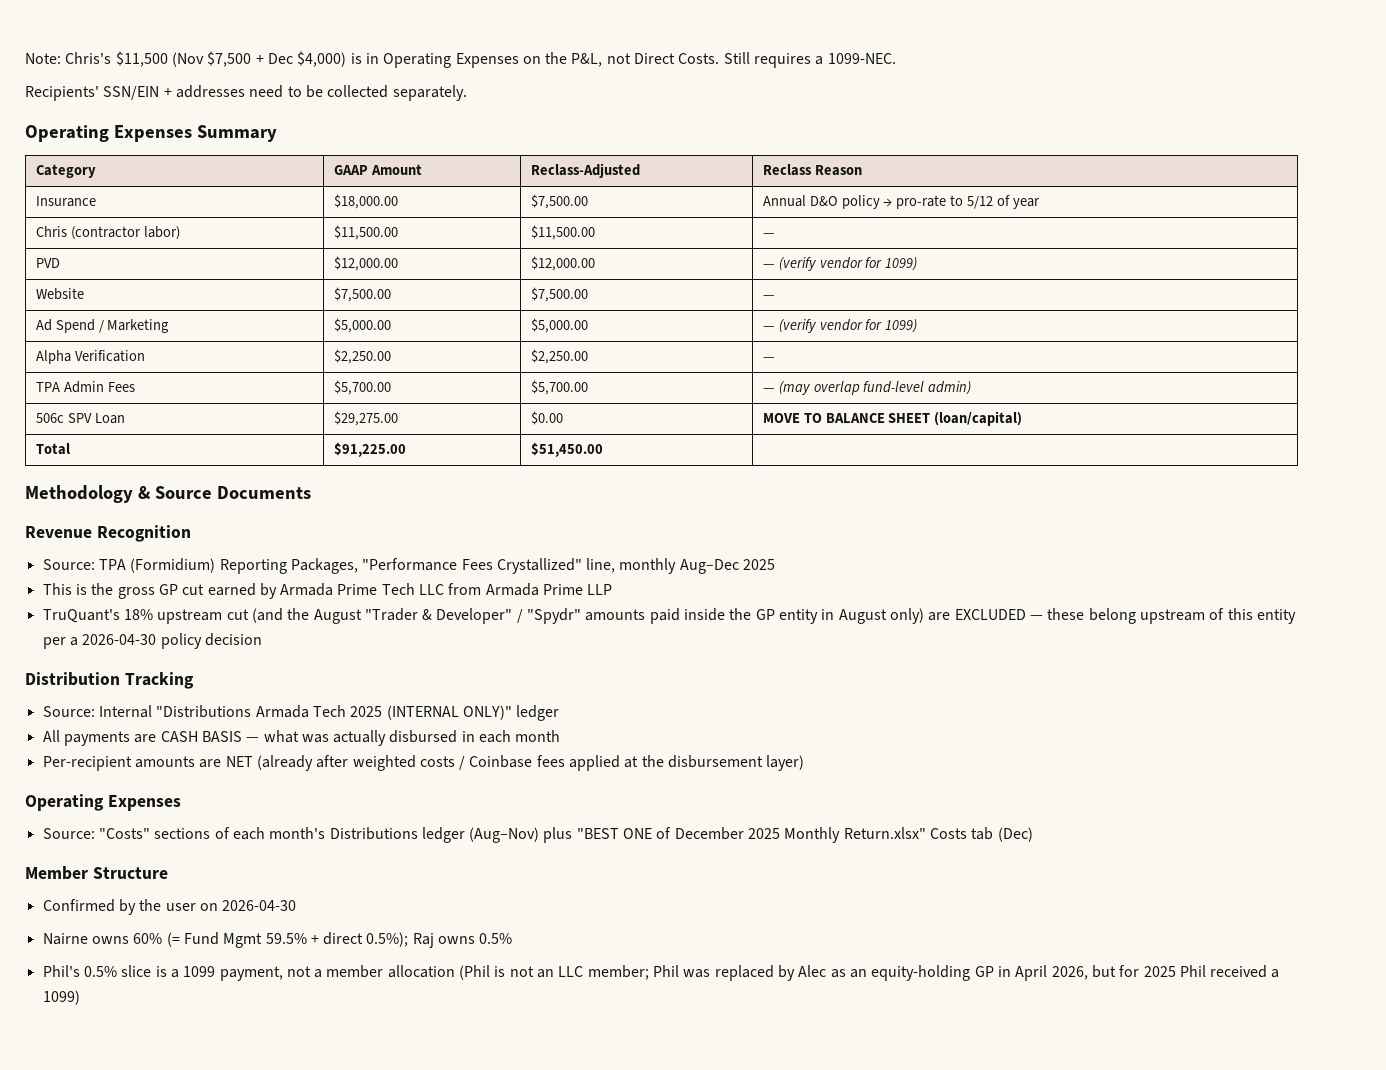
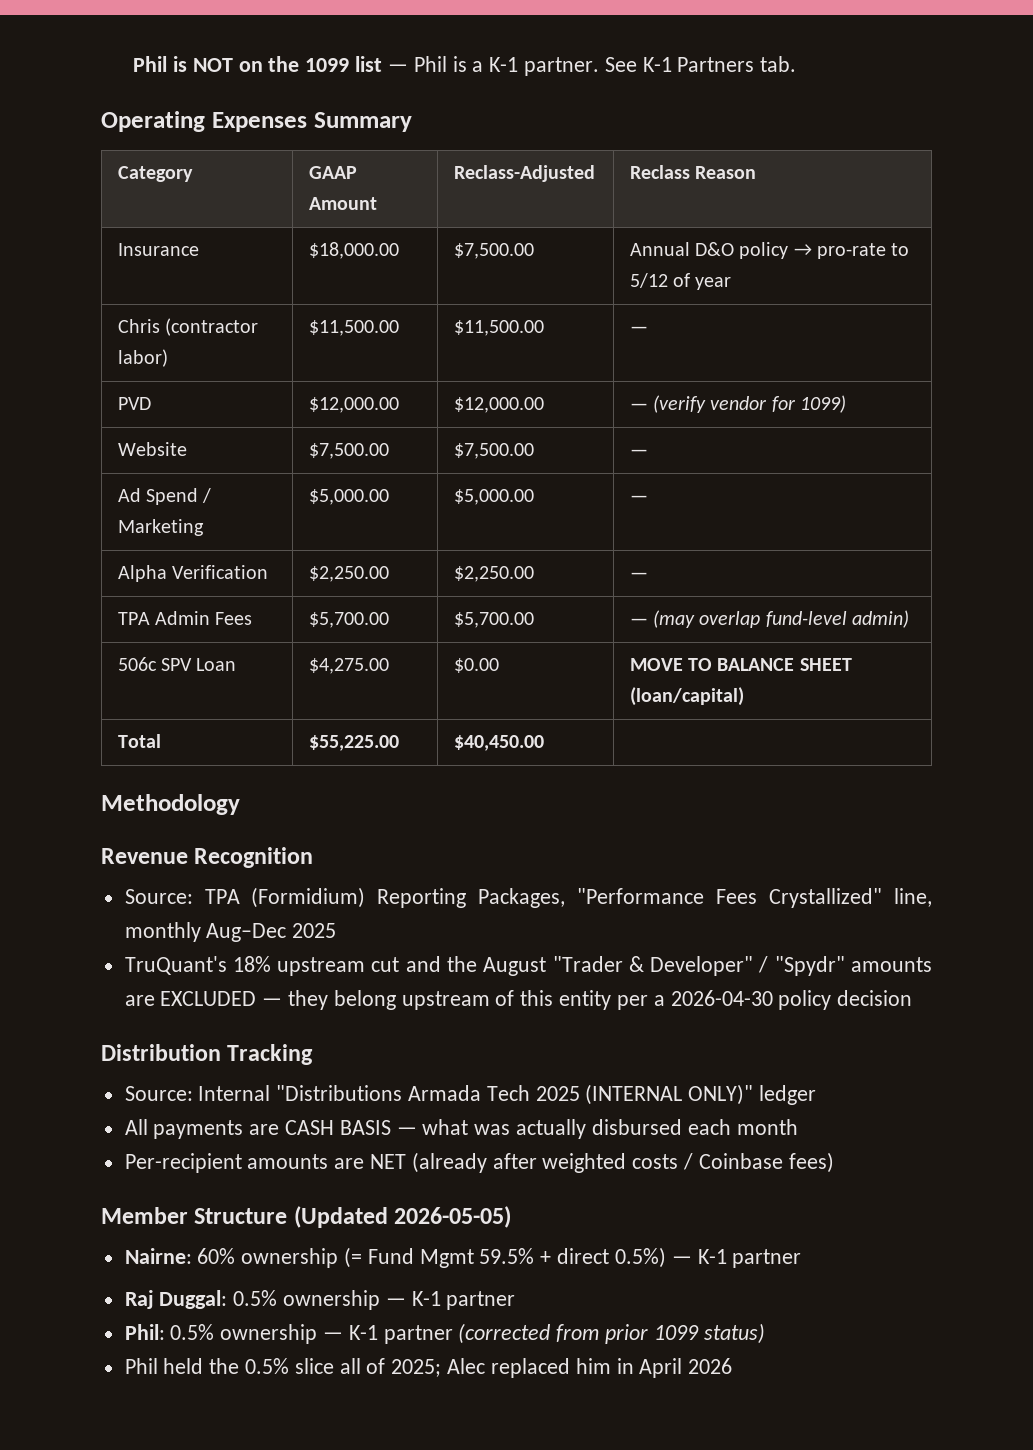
- Note: Chris's $11,500 (Nov $7,500 + Dec $4,000) is in Operating Expenses on the P&L, not Direct Costs. Still requires a 1099-NEC.
- Recipients' SSN/EIN + addresses need to be collected separately.
+ Phil is NOT on the 1099 list — Phil is a K-1 partner. See K-1 Partners tab.
- Ad Spend / Marketing | $5,000.00 | $5,000.00 | — (verify vendor for 1099)
+ Ad Spend / Marketing | $5,000.00 | $5,000.00 | —
- 506c SPV Loan | $29,275.00 | $0.00 | MOVE TO BALANCE SHEET (loan/capital)
+ 506c SPV Loan | $4,275.00 | $0.00 | MOVE TO BALANCE SHEET (loan/capital)
- Total | $91,225.00 | $51,450.00 |
+ Total | $55,225.00 | $40,450.00 |
- Methodology & Source Documents
+ Methodology
- This is the gross GP cut earned by Armada Prime Tech LLC from Armada Prime LLP
- TruQuant's 18% upstream cut (and the August "Trader & Developer" / "Spydr" amounts paid inside the GP entity in August only) are EXCLUDED — these belong upstream of this entity per a 2026-04-30 policy decision
+ TruQuant's 18% upstream cut and the August "Trader & Developer" / "Spydr" amounts are EXCLUDED — they belong upstream of this entity per a 2026-04-30 policy decision
- All payments are CASH BASIS — what was actually disbursed in each month
+ All payments are CASH BASIS — what was actually disbursed each month
- Per-recipient amounts are NET (already after weighted costs / Coinbase fees applied at the disbursement layer)
- Operating Expenses
- Source: "Costs" sections of each month's Distributions ledger (Aug–Nov) plus "BEST ONE of December 2025 Monthly Return.xlsx" Costs tab (Dec)
- Member Structure
- Confirmed by the user on 2026-04-30
- Nairne owns 60% (= Fund Mgmt 59.5% + direct 0.5%); Raj owns 0.5%
- Phil's 0.5% slice is a 1099 payment, not a member allocation (Phil is not an LLC member; Phil was replaced by Alec as an equity-holding GP in April 2026, but for 2025 Phil received a 1099)
+ Per-recipient amounts are NET (already after weighted costs / Coinbase fees)
+ Member Structure (Updated 2026-05-05)
+ Nairne: 60% ownership (= Fund Mgmt 59.5% + direct 0.5%) — K-1 partner
+ Raj Duggal: 0.5% ownership — K-1 partner
+ Phil: 0.5% ownership — K-1 partner (corrected from prior 1099 status)
+ Phil held the 0.5% slice all of 2025; Alec replaced him in April 2026

